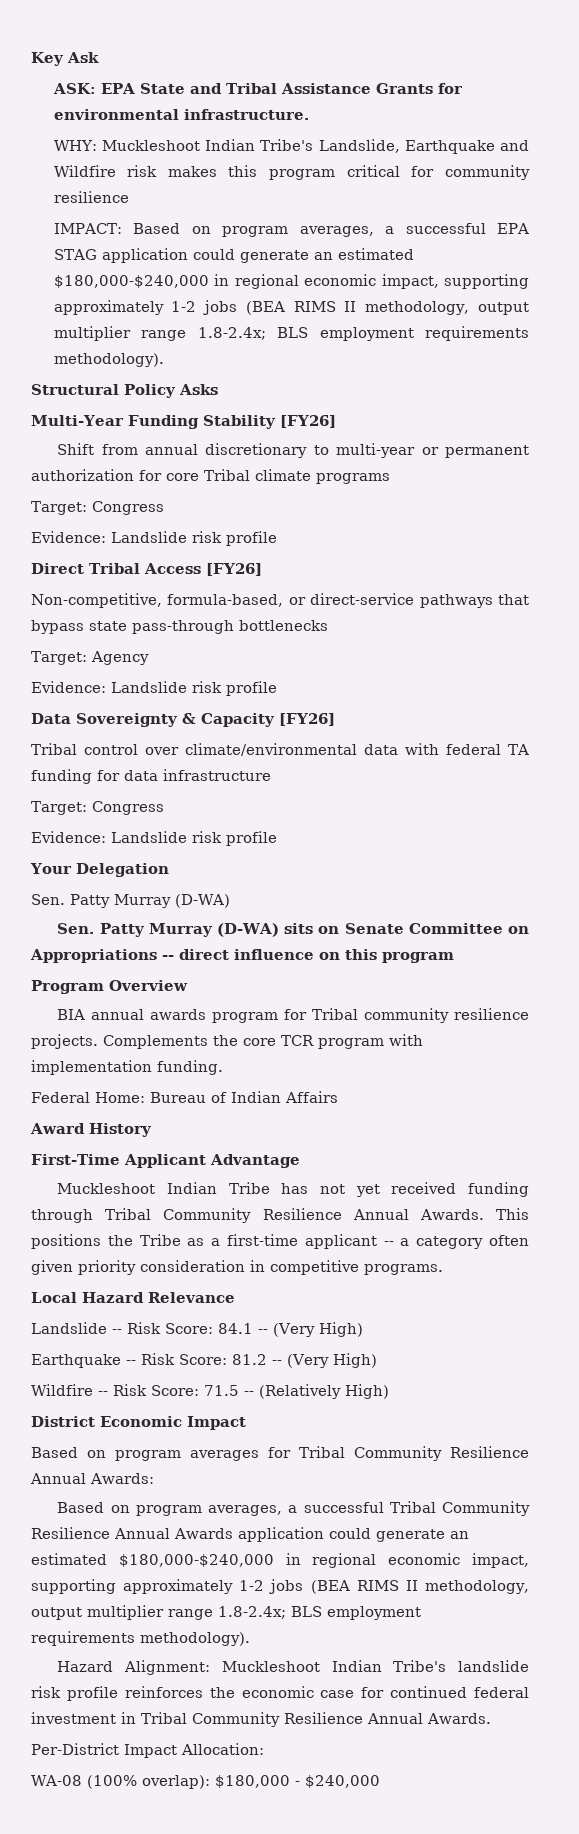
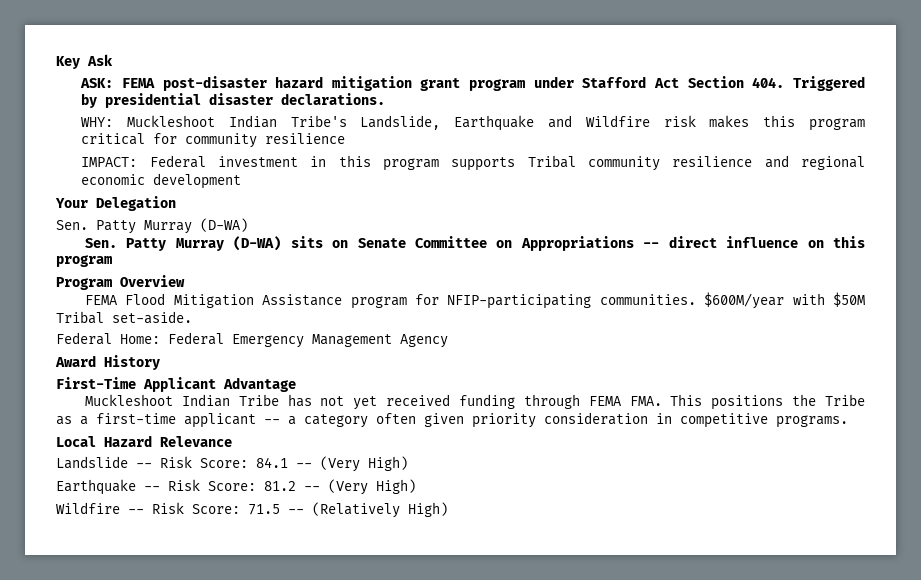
- ASK: EPA State and Tribal Assistance Grants for environmental infrastructure.
+ ASK: FEMA post-disaster hazard mitigation grant program under Stafford Act Section 404. Triggered by presidential disaster declarations.
- IMPACT: Based on program averages, a successful EPA STAG application could generate an estimated $180,000-$240,000 in regional economic impact, supporting approximately 1-2 jobs (BEA RIMS II methodology, output multiplier range 1.8-2.4x; BLS employment requirements methodology).
- Structural Policy Asks
- Multi-Year Funding Stability [FY26]
- Shift from annual discretionary to multi-year or permanent authorization for core Tribal climate programs
- Target: Congress
- Evidence: Landslide risk profile
- Direct Tribal Access [FY26]
- Non-competitive, formula-based, or direct-service pathways that bypass state pass-through bottlenecks
- Target: Agency
- Evidence: Landslide risk profile
- Data Sovereignty & Capacity [FY26]
- Tribal control over climate/environmental data with federal TA funding for data infrastructure
- Target: Congress
- Evidence: Landslide risk profile
+ IMPACT: Federal investment in this program supports Tribal community resilience and regional economic development
- BIA annual awards program for Tribal community resilience projects. Complements the core TCR program with implementation funding.
- Federal Home: Bureau of Indian Affairs
+ FEMA Flood Mitigation Assistance program for NFIP-participating communities. $600M/year with $50M Tribal set-aside.
+ Federal Home: Federal Emergency Management Agency
- Muckleshoot Indian Tribe has not yet received funding through Tribal Community Resilience Annual Awards. This positions the Tribe as a first-time applicant -- a category often given priority consideration in competitive programs.
+ Muckleshoot Indian Tribe has not yet received funding through FEMA FMA. This positions the Tribe as a first-time applicant -- a category often given priority consideration in competitive programs.
- District Economic Impact
- Based on program averages for Tribal Community Resilience Annual Awards:
- Based on program averages, a successful Tribal Community Resilience Annual Awards application could generate an estimated $180,000-$240,000 in regional economic impact, supporting approximately 1-2 jobs (BEA RIMS II methodology, output multiplier range 1.8-2.4x; BLS employment requirements methodology).
- Hazard Alignment: Muckleshoot Indian Tribe's landslide risk profile reinforces the economic case for continued federal investment in Tribal Community Resilience Annual Awards.
- Per-District Impact Allocation:
- WA-08 (100% overlap): $180,000 - $240,000

